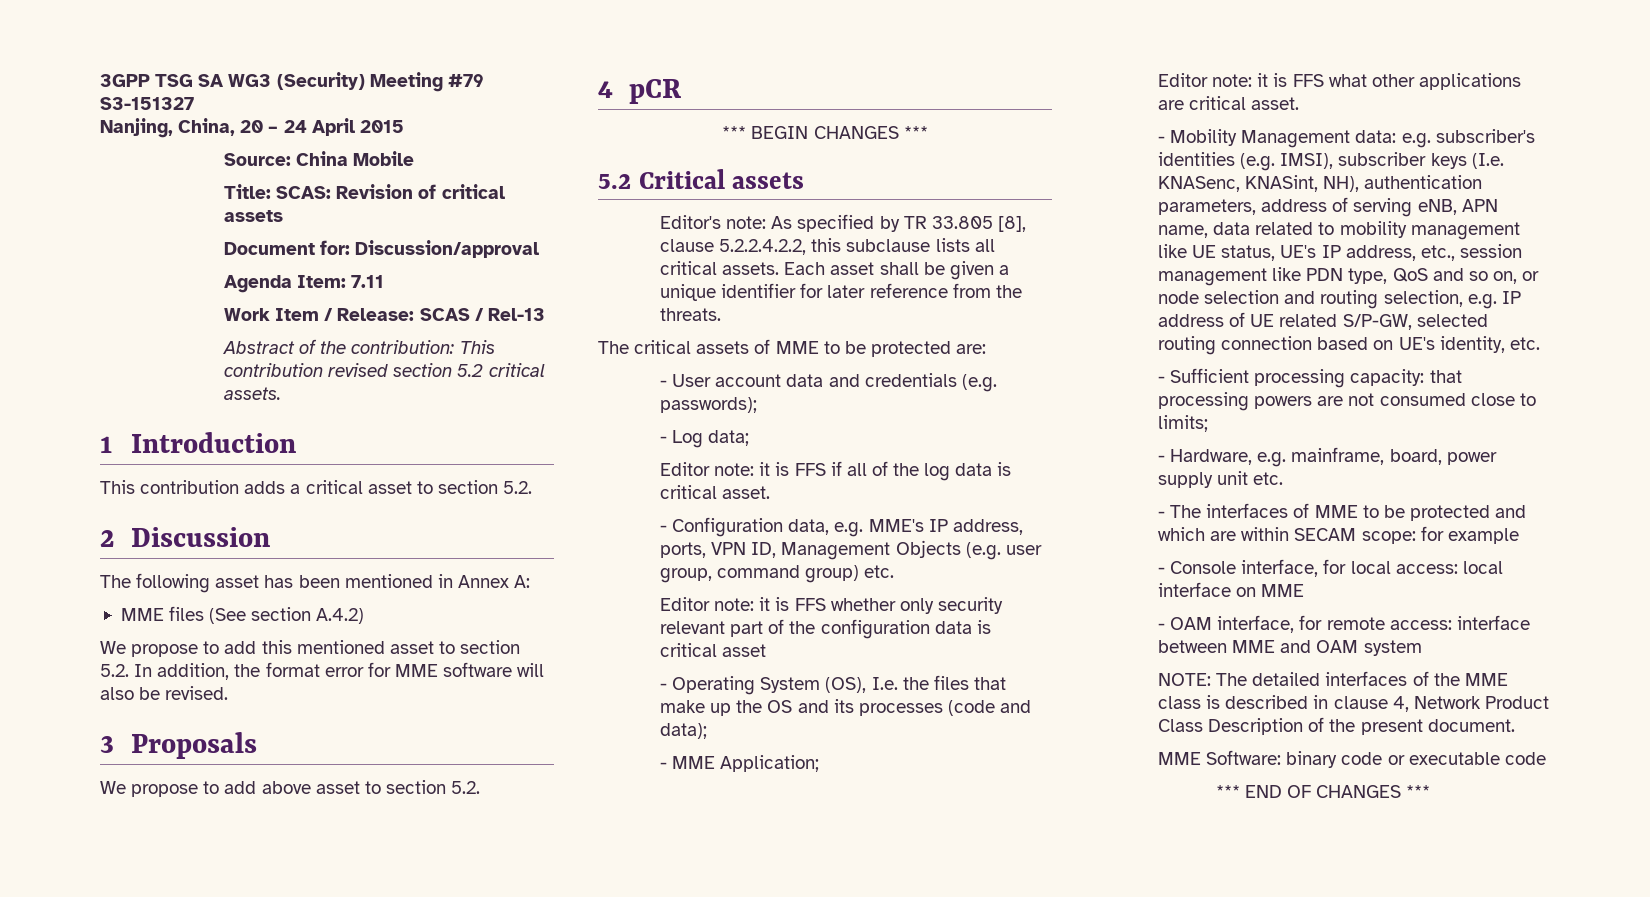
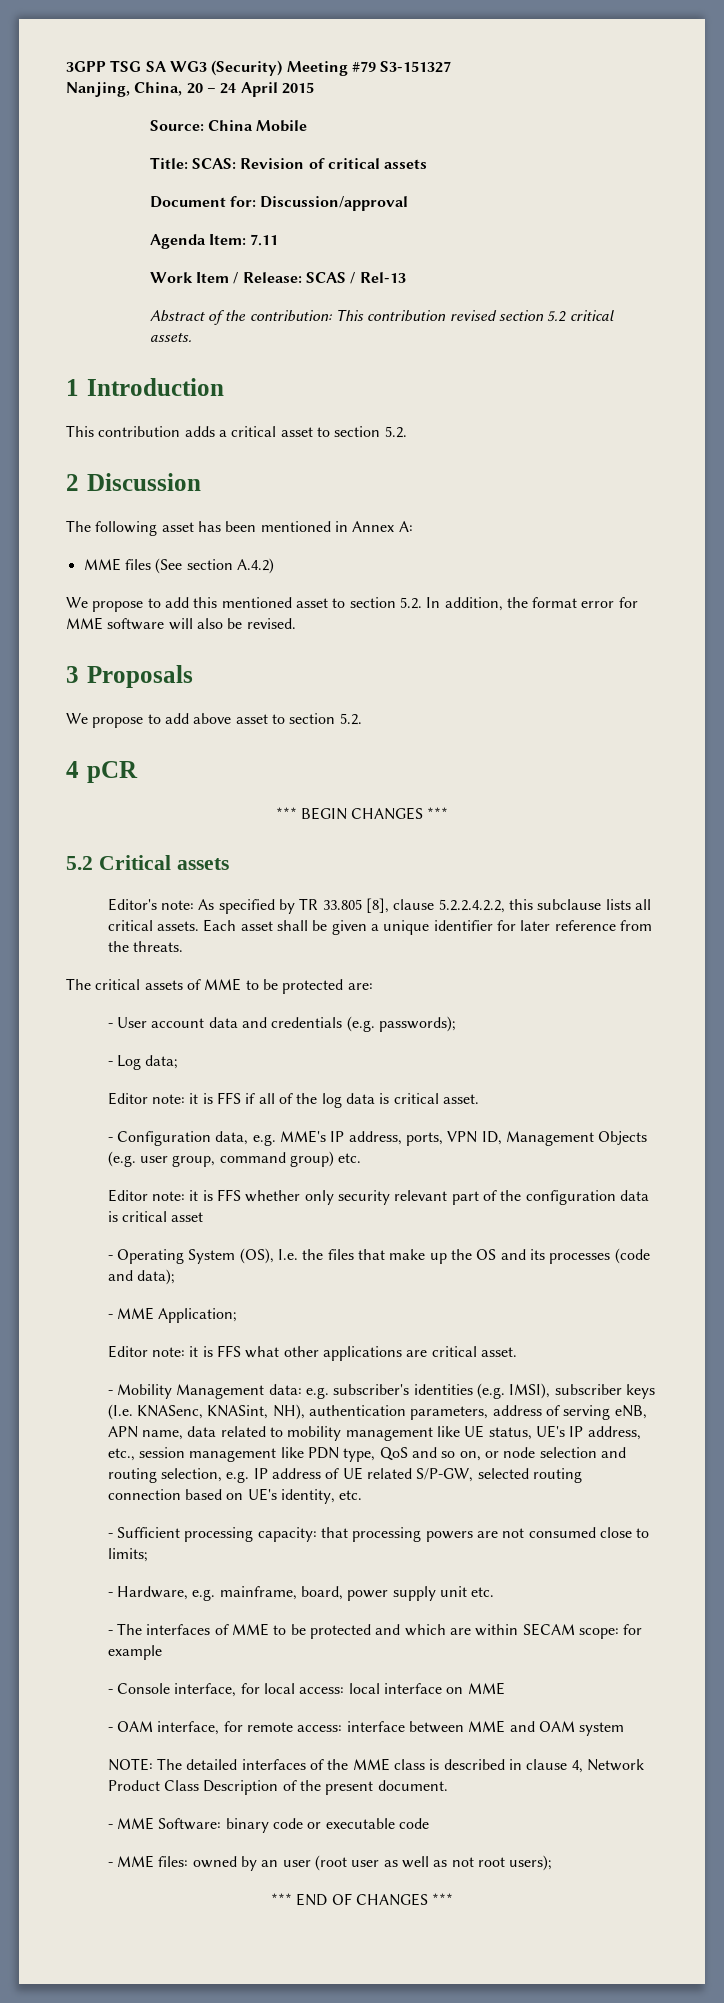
- MME Software: binary code or executable code
+ - MME Software: binary code or executable code
+ - MME files: owned by an user (root user as well as not root users);

